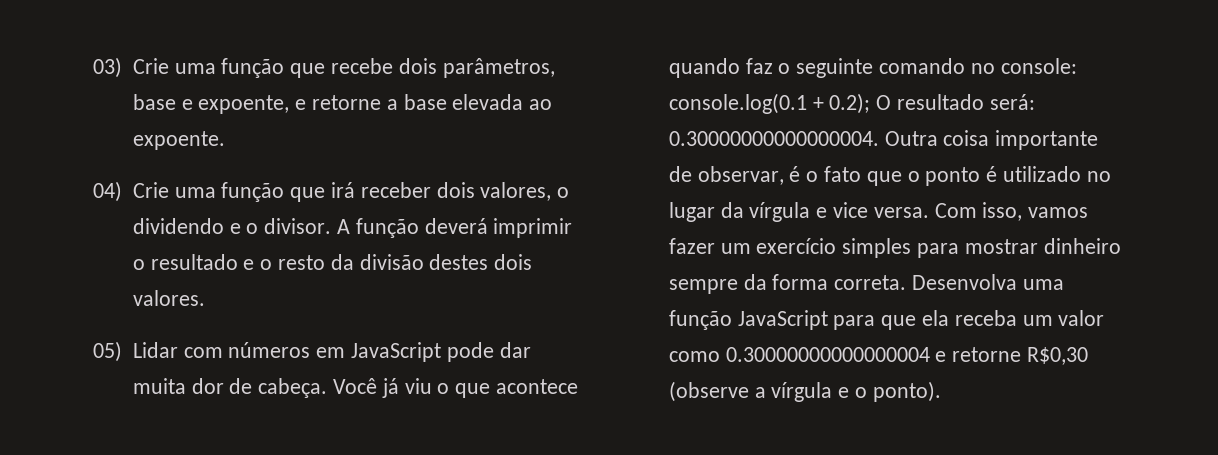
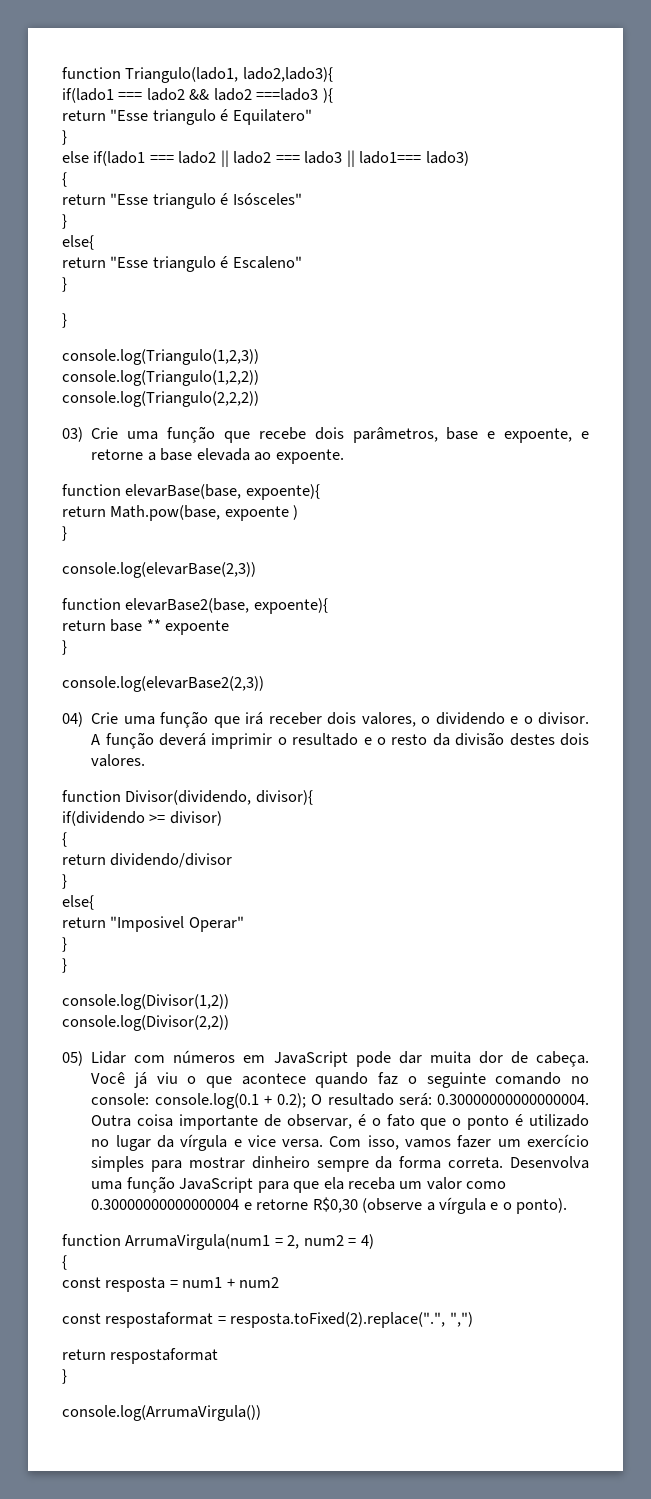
+ function Triangulo(lado1, lado2,lado3){
+ if(lado1 === lado2 && lado2 ===lado3 ){
+ return "Esse triangulo é Equilatero"
+ }
+ else if(lado1 === lado2 || lado2 === lado3 || lado1=== lado3)
+ {
+ return "Esse triangulo é Isósceles"
+ }
+ else{
+ return "Esse triangulo é Escaleno"
+ }
+ }
+ console.log(Triangulo(1,2,3))
+ console.log(Triangulo(1,2,2))
+ console.log(Triangulo(2,2,2))
+ function elevarBase(base, expoente){
+ return Math.pow(base, expoente )
+ }
+ console.log(elevarBase(2,3))
+ function elevarBase2(base, expoente){
+ return base ** expoente
+ }
+ console.log(elevarBase2(2,3))
+ function Divisor(dividendo, divisor){
+ if(dividendo >= divisor)
+ {
+ return dividendo/divisor
+ }
+ else{
+ return "Imposivel Operar"
+ }
+ }
+ console.log(Divisor(1,2))
+ console.log(Divisor(2,2))
+ function ArrumaVirgula(num1 = 2, num2 = 4)
+ {
+ const resposta = num1 + num2
+ const respostaformat = resposta.toFixed(2).replace(".", ",")
+ return respostaformat
+ }
+ console.log(ArrumaVirgula())

